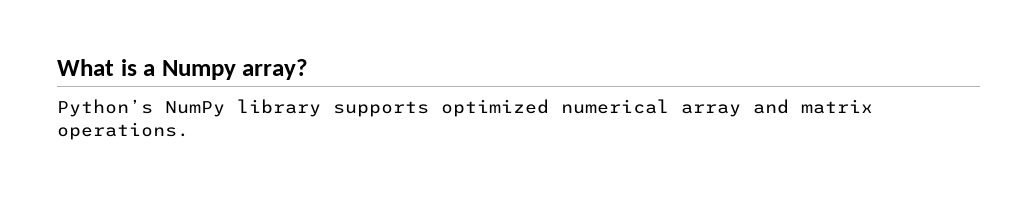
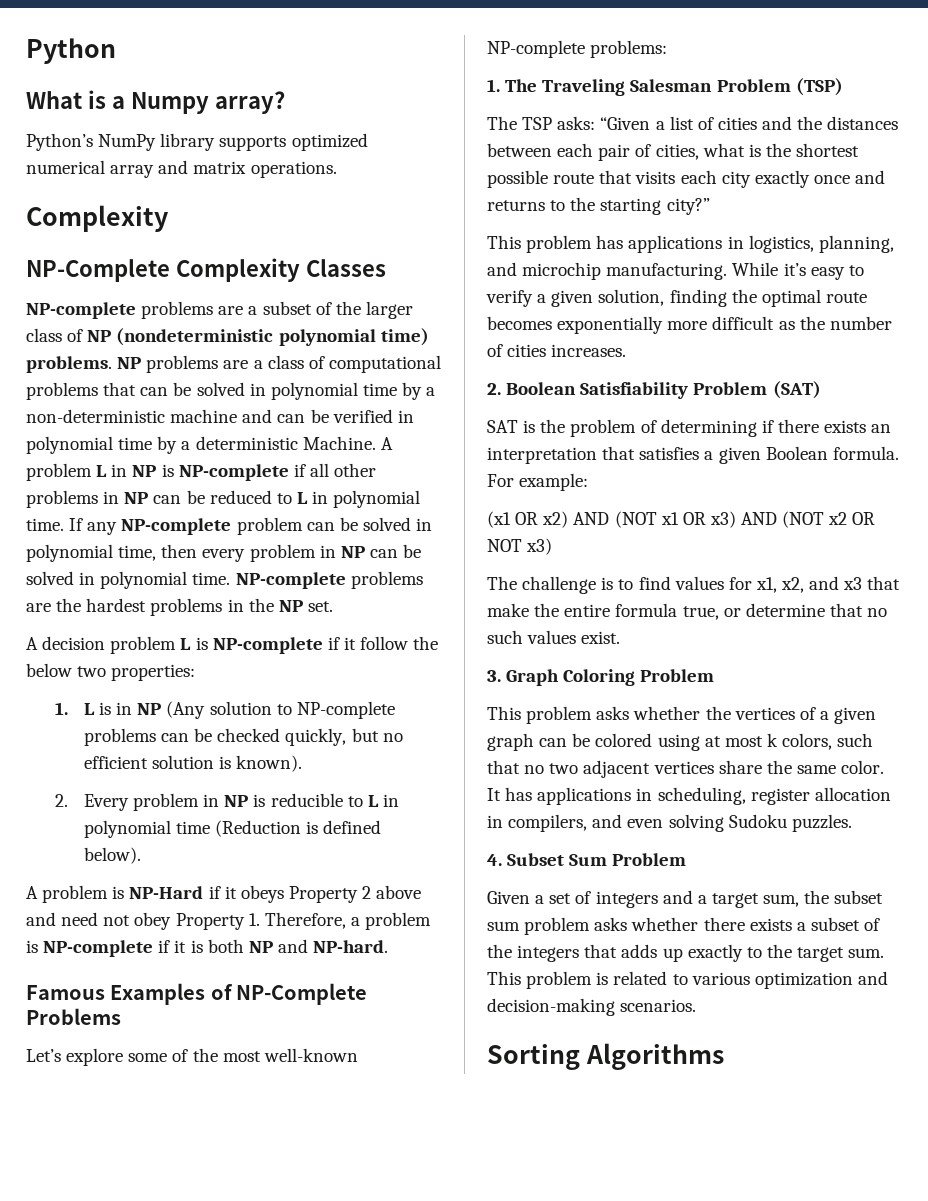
+ Python
  Python’s NumPy library supports optimized numerical array and matrix operations.
+ Complexity
+ NP-Complete Complexity Classes
+ NP-complete problems are a subset of the larger class of NP (nondeterministic polynomial time) problems. NP problems are a class of computational problems that can be solved in polynomial time by a non-deterministic machine and can be verified in polynomial time by a deterministic Machine. A problem L in NP is NP-complete if all other problems in NP can be reduced to L in polynomial time. If any NP-complete problem can be solved in polynomial time, then every problem in NP can be solved in polynomial time. NP-complete problems are the hardest problems in the NP set.
+ A decision problem L is NP-complete if it follow the below two properties:
+ 1. L is in NP (Any solution to NP-complete problems can be checked quickly, but no efficient solution is known).
+ 2. Every problem in NP is reducible to L in polynomial time (Reduction is defined below).
+ A problem is NP-Hard if it obeys Property 2 above and need not obey Property 1. Therefore, a problem is NP-complete if it is both NP and NP-hard.
+ Famous Examples of NP-Complete Problems
+ Let’s explore some of the most well-known NP-complete problems:
+ 1. The Traveling Salesman Problem (TSP)
+ The TSP asks: “Given a list of cities and the distances between each pair of cities, what is the shortest possible route that visits each city exactly once and returns to the starting city?”
+ This problem has applications in logistics, planning, and microchip manufacturing. While it’s easy to verify a given solution, finding the optimal route becomes exponentially more difficult as the number of cities increases.
+ 2. Boolean Satisfiability Problem (SAT)
+ SAT is the problem of determining if there exists an interpretation that satisfies a given Boolean formula. For example:
+ (x1 OR x2) AND (NOT x1 OR x3) AND (NOT x2 OR NOT x3)
+ The challenge is to find values for x1, x2, and x3 that make the entire formula true, or determine that no such values exist.
+ 3. Graph Coloring Problem
+ This problem asks whether the vertices of a given graph can be colored using at most k colors, such that no two adjacent vertices share the same color. It has applications in scheduling, register allocation in compilers, and even solving Sudoku puzzles.
+ 4. Subset Sum Problem
+ Given a set of integers and a target sum, the subset sum problem asks whether there exists a subset of the integers that adds up exactly to the target sum. This problem is related to various optimization and decision-making scenarios.
+ Sorting Algorithms

